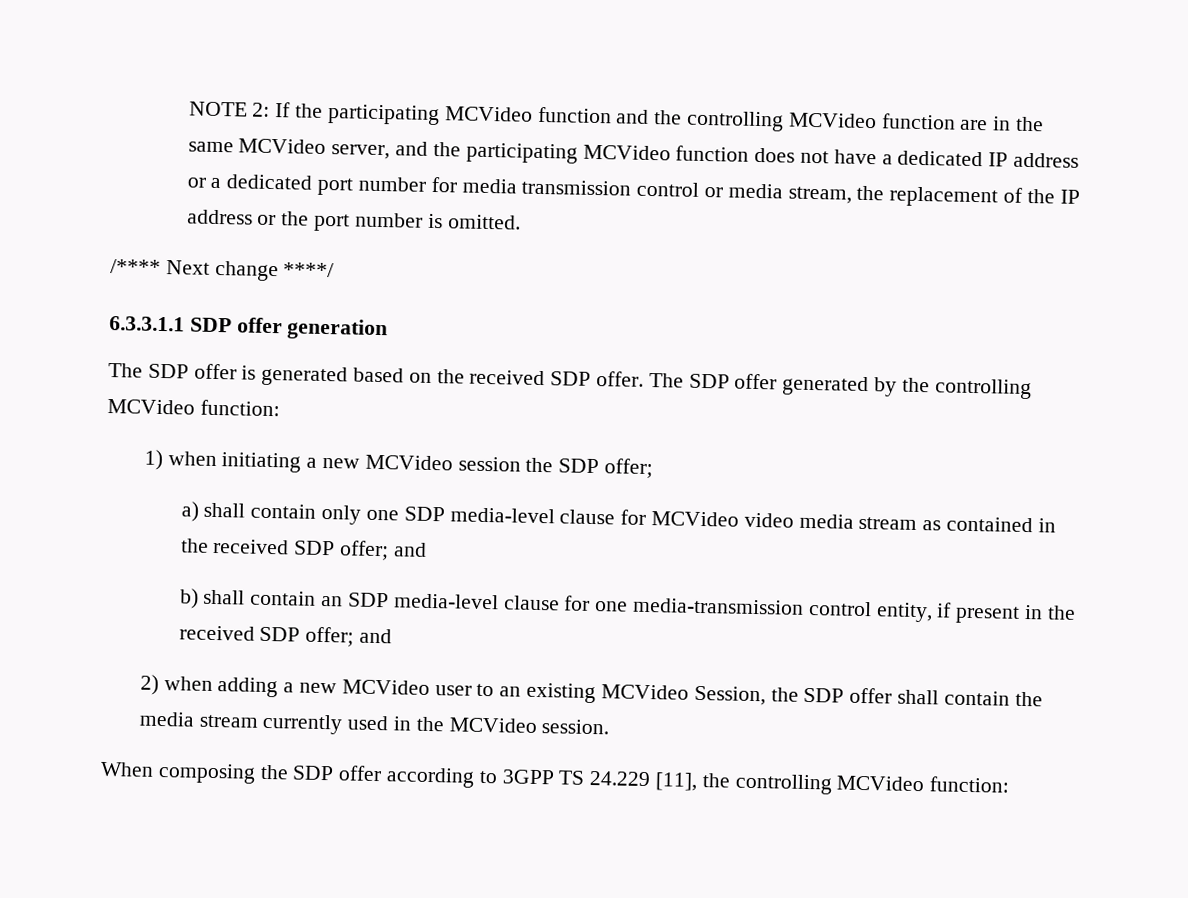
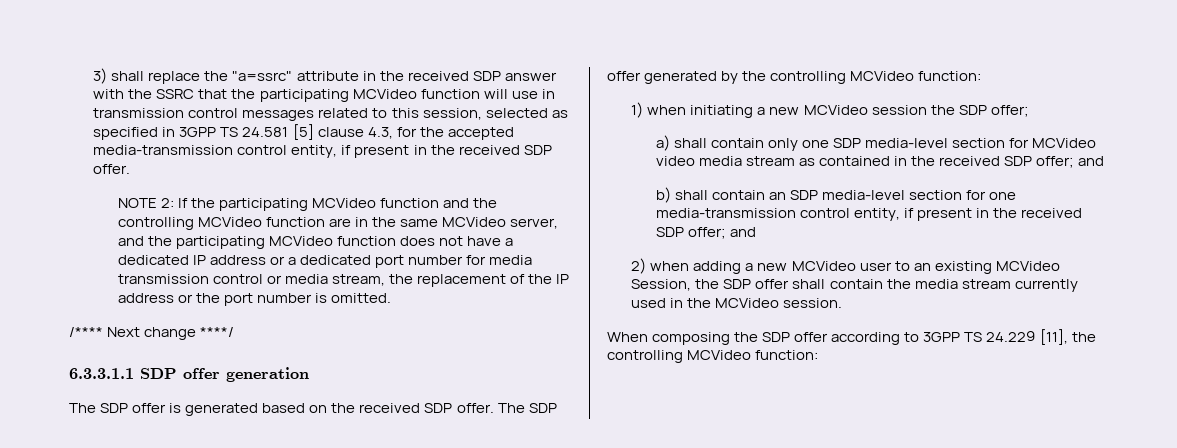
+ 3) shall replace the "a=ssrc" attribute in the received SDP answer with the SSRC that the participating MCVideo function will use in transmission control messages related to this session, selected as specified in 3GPP TS 24.581 [5] clause 4.3, for the accepted media-transmission control entity, if present in the received SDP offer.
- a) shall contain only one SDP media-level clause for MCVideo video media stream as contained in the received SDP offer; and
+ a) shall contain only one SDP media-level section for MCVideo video media stream as contained in the received SDP offer; and
- b) shall contain an SDP media-level clause for one media-transmission control entity, if present in the received SDP offer; and
+ b) shall contain an SDP media-level section for one media-transmission control entity, if present in the received SDP offer; and

